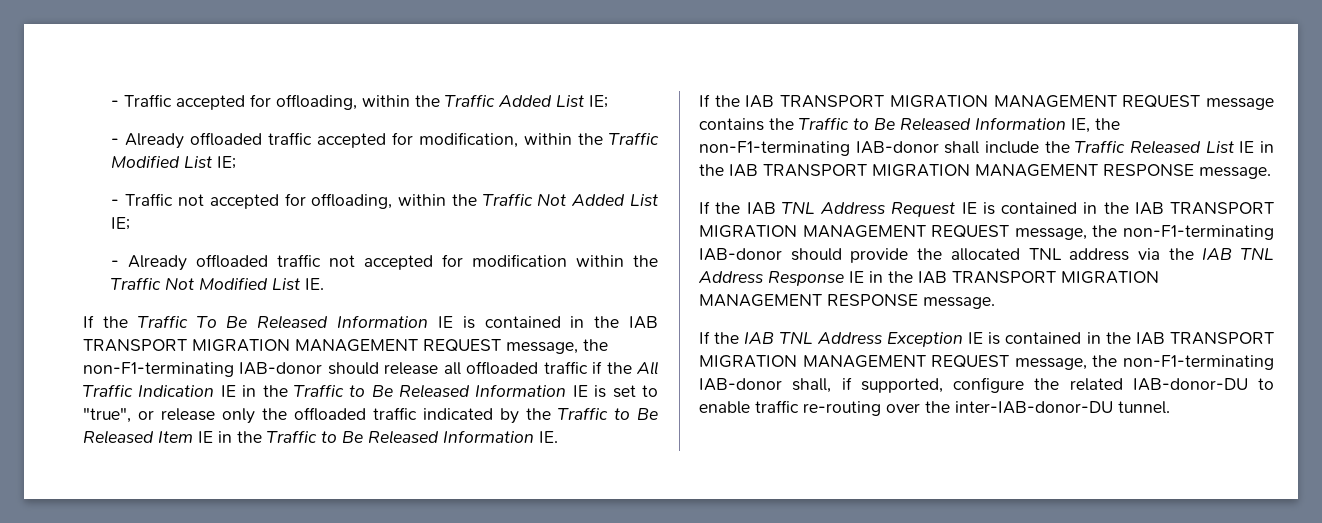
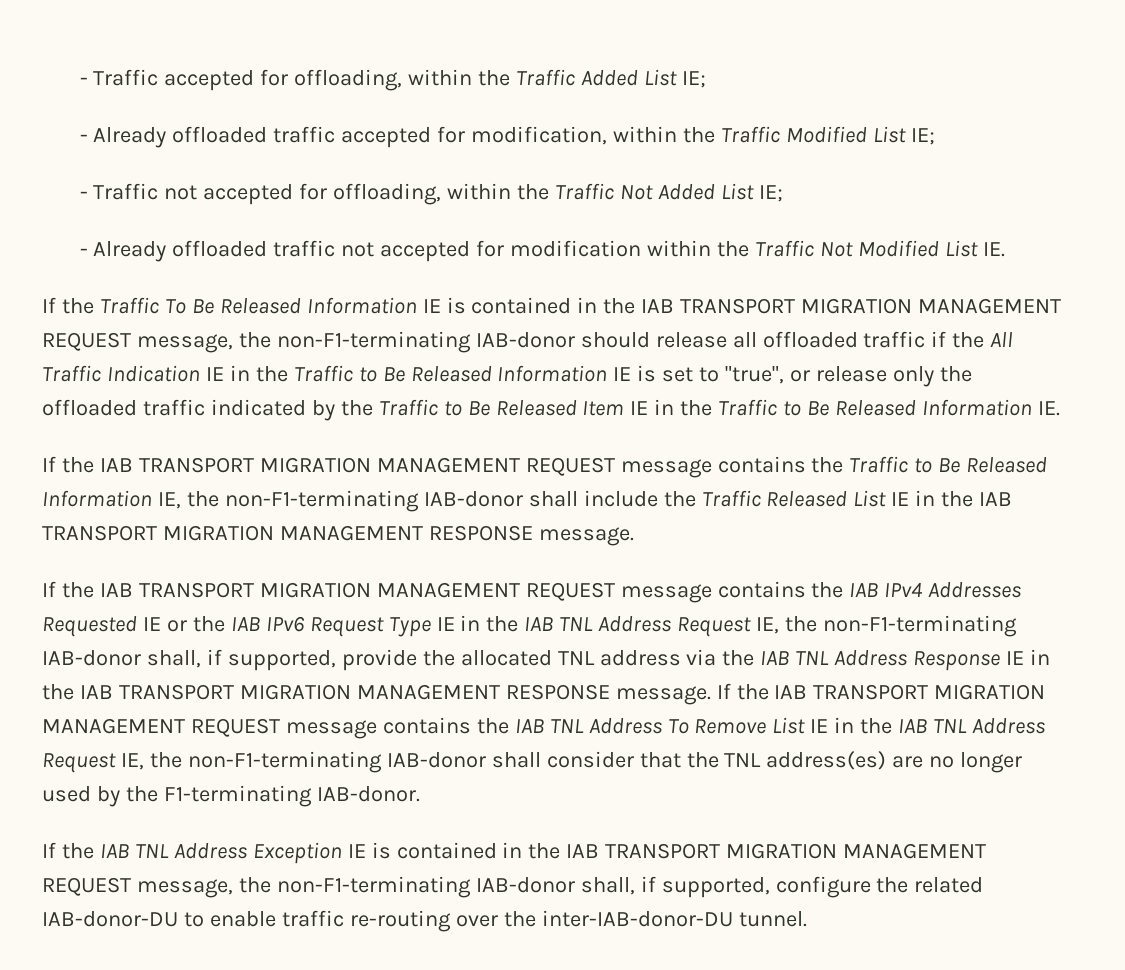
- If the IAB TNL Address Request IE is contained in the IAB TRANSPORT MIGRATION MANAGEMENT REQUEST message, the non-F1-terminating IAB-donor should provide the allocated TNL address via the IAB TNL Address Response IE in the IAB TRANSPORT MIGRATION MANAGEMENT RESPONSE message.
+ If the IAB TRANSPORT MIGRATION MANAGEMENT REQUEST message contains the IAB IPv4 Addresses Requested IE or the IAB IPv6 Request Type IE in the IAB TNL Address Request IE, the non-F1-terminating IAB-donor shall, if supported, provide the allocated TNL address via the IAB TNL Address Response IE in the IAB TRANSPORT MIGRATION MANAGEMENT RESPONSE message. If the IAB TRANSPORT MIGRATION MANAGEMENT REQUEST message contains the IAB TNL Address To Remove List IE in the IAB TNL Address Request IE, the non-F1-terminating IAB-donor shall consider that the TNL address(es) are no longer used by the F1-terminating IAB-donor.

